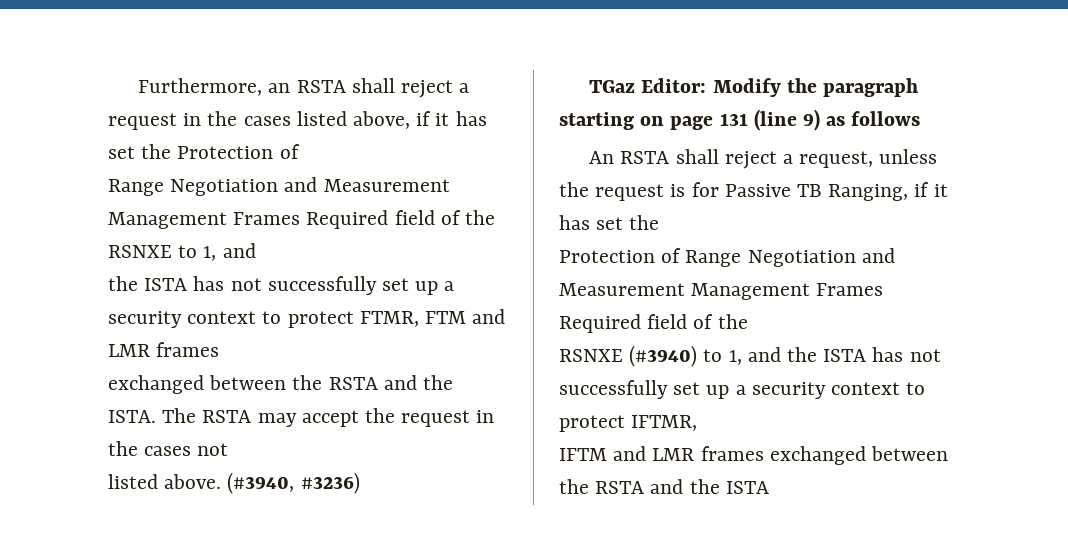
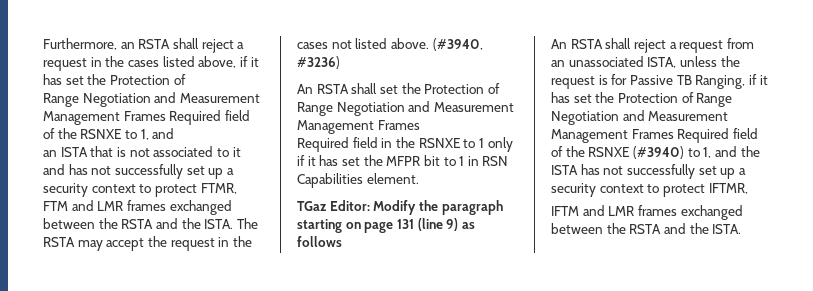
- the ISTA has not successfully set up a security context to protect FTMR, FTM and LMR frames
- exchanged between the RSTA and the ISTA.
+ an ISTA that is not associated to it and has not successfully set up a security context to protect FTMR, FTM and LMR frames exchanged between the RSTA and the ISTA.
- The RSTA may accept the request in the cases not
- listed above.
+ The RSTA may accept the request in the cases not listed above.
+ An RSTA shall set the Protection of Range Negotiation and Measurement Management Frames
+ Required field in the RSNXE to 1 only if it has set the MFPR bit to 1 in RSN Capabilities element.
- An RSTA shall reject a request, unless the request is for Passive TB Ranging, if it has set the
- Protection of Range Negotiation and Measurement Management Frames Required field of the
- RSNXE (#3940) to 1, and the ISTA has not successfully set up a security context to protect IFTMR,
+ An RSTA shall reject a request from an unassociated ISTA, unless the request is for Passive TB Ranging, if it has set the Protection of Range Negotiation and Measurement Management Frames Required field of the RSNXE (#3940) to 1, and the ISTA has not successfully set up a security context to protect IFTMR,
- IFTM and LMR frames exchanged between the RSTA and the ISTA
+ IFTM and LMR frames exchanged between the RSTA and the ISTA.

